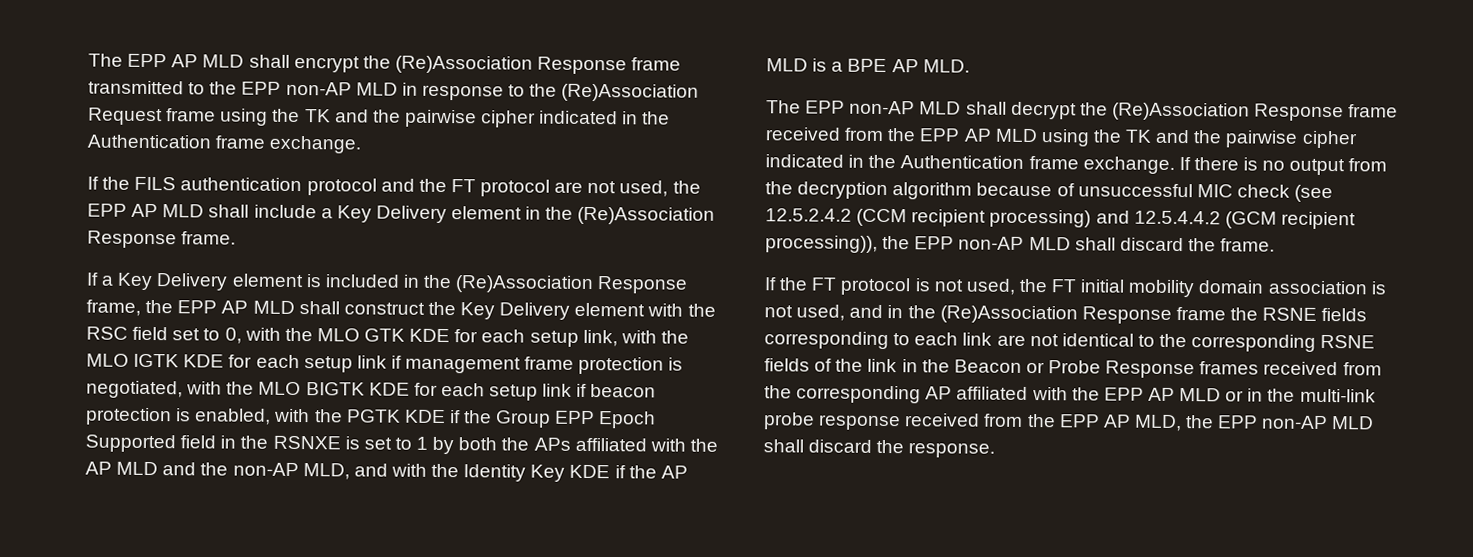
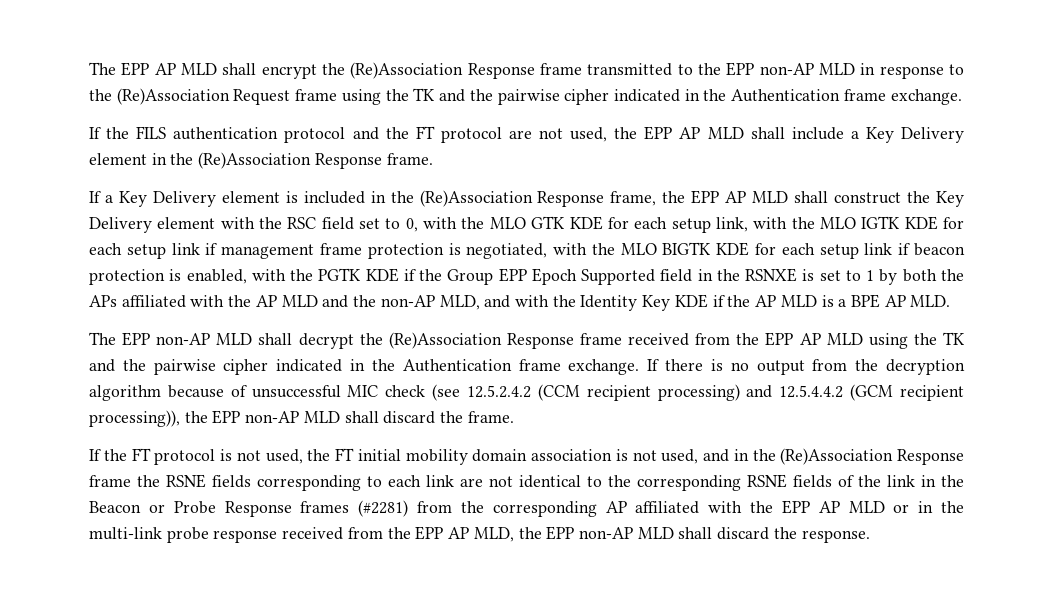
- If the FT protocol is not used, the FT initial mobility domain association is not used, and in the (Re)Association Response frame the RSNE fields corresponding to each link are not identical to the corresponding RSNE fields of the link in the Beacon or Probe Response frames received from the corresponding AP affiliated with the EPP AP MLD or in the multi-link probe response received from the EPP AP MLD, the EPP non-AP MLD shall discard the response.
+ If the FT protocol is not used, the FT initial mobility domain association is not used, and in the (Re)Association Response frame the RSNE fields corresponding to each link are not identical to the corresponding RSNE fields of the link in the Beacon or Probe Response frames (#2281) from the corresponding AP affiliated with the EPP AP MLD or in the multi-link probe response received from the EPP AP MLD, the EPP non-AP MLD shall discard the response.

